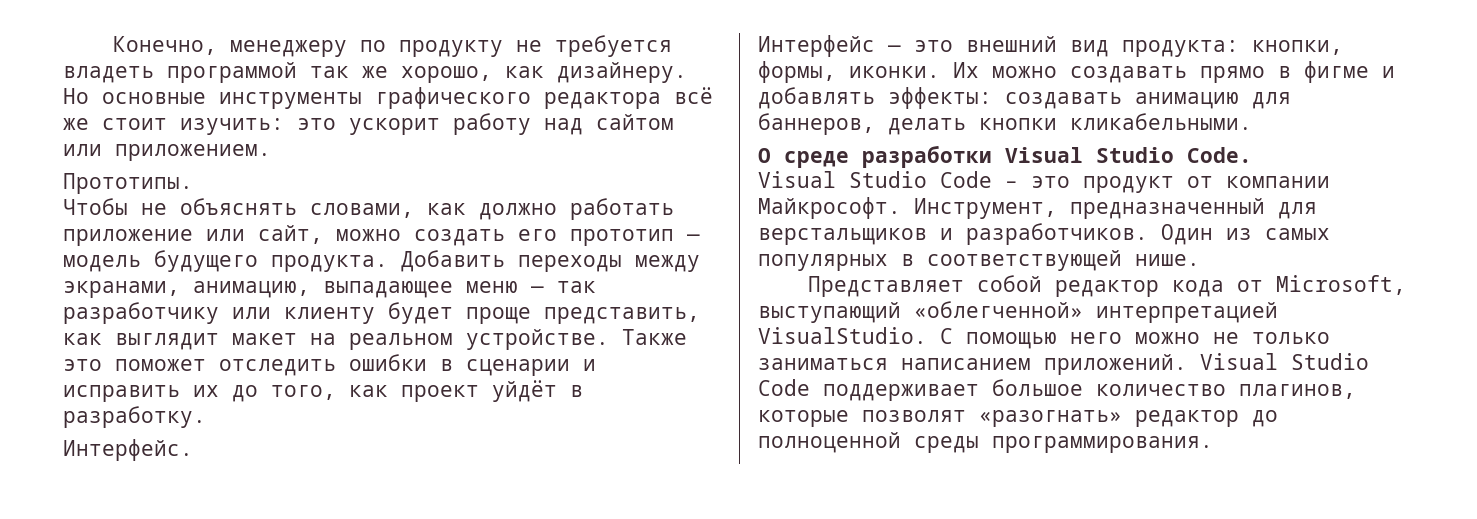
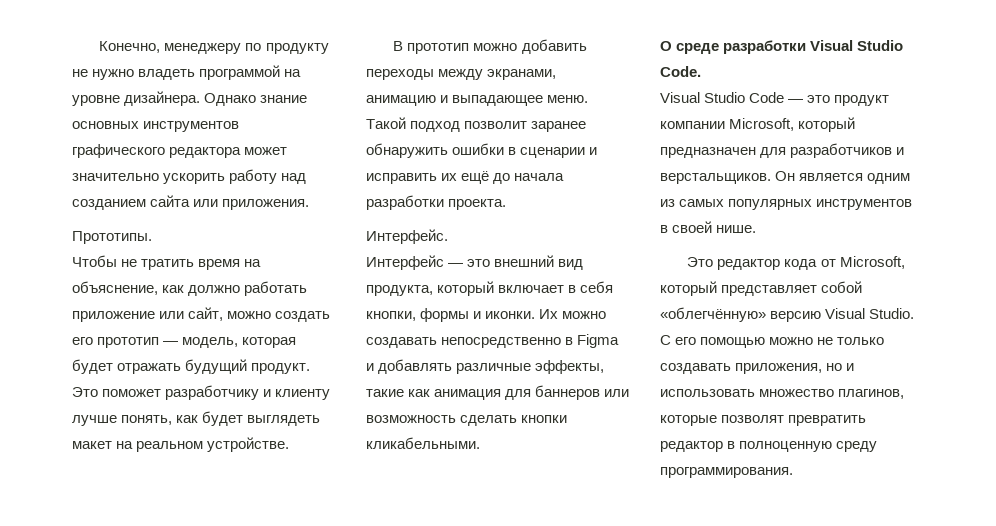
- Конечно, менеджеру по продукту не требуется владеть программой так же хорошо, как дизайнеру. Но основные инструменты графического редактора всё же стоит изучить: это ускорит работу над сайтом или приложением.
+ Конечно, менеджеру по продукту не нужно владеть программой на уровне дизайнера. Однако знание основных инструментов графического редактора может значительно ускорить работу над созданием сайта или приложения.
- Чтобы не объяснять словами, как должно работать приложение или сайт, можно создать его прототип — модель будущего продукта. Добавить переходы между экранами, анимацию, выпадающее меню — так разработчику или клиенту будет проще представить, как выглядит макет на реальном устройстве. Также это поможет отследить ошибки в сценарии и исправить их до того, как проект уйдёт в разработку.
+ Чтобы не тратить время на объяснение, как должно работать приложение или сайт, можно создать его прототип — модель, которая будет отражать будущий продукт. Это поможет разработчику и клиенту лучше понять, как будет выглядеть макет на реальном устройстве.
+ В прототип можно добавить переходы между экранами, анимацию и выпадающее меню. Такой подход позволит заранее обнаружить ошибки в сценарии и исправить их ещё до начала разработки проекта.
- Интерфейс — это внешний вид продукта: кнопки, формы, иконки. Их можно создавать прямо в фигме и добавлять эффекты: создавать анимацию для баннеров, делать кнопки кликабельными.
+ Интерфейс — это внешний вид продукта, который включает в себя кнопки, формы и иконки. Их можно создавать непосредственно в Figma и добавлять различные эффекты, такие как анимация для баннеров или возможность сделать кнопки кликабельными.
- Visual Studio Code – это продукт от компании Майкрософт. Инструмент, предназначенный для верстальщиков и разработчиков. Один из самых популярных в соответствующей нише.
+ Visual Studio Code — это продукт компании Microsoft, который предназначен для разработчиков и верстальщиков. Он является одним из самых популярных инструментов в своей нише.
- Представляет собой редактор кода от Microsoft, выступающий «облегченной» интерпретацией VisualStudio. С помощью него можно не только заниматься написанием приложений. Visual Studio Code поддерживает большое количество плагинов, которые позволят «разогнать» редактор до полноценной среды программирования.
+ Это редактор кода от Microsoft, который представляет собой «облегчённую» версию Visual Studio. С его помощью можно не только создавать приложения, но и использовать множество плагинов, которые позволят превратить редактор в полноценную среду программирования.

